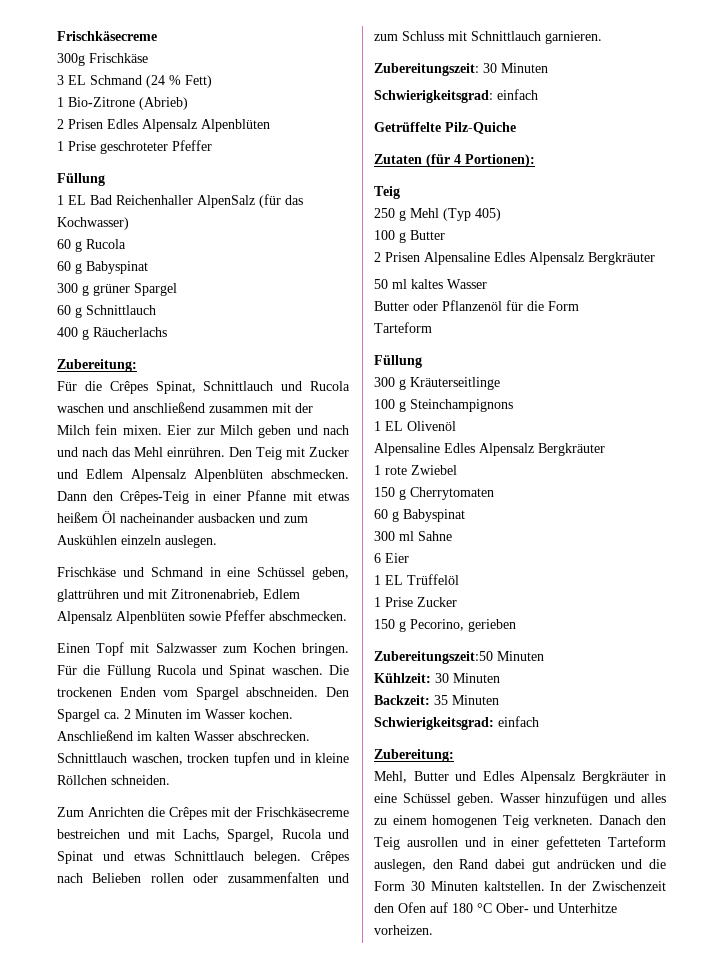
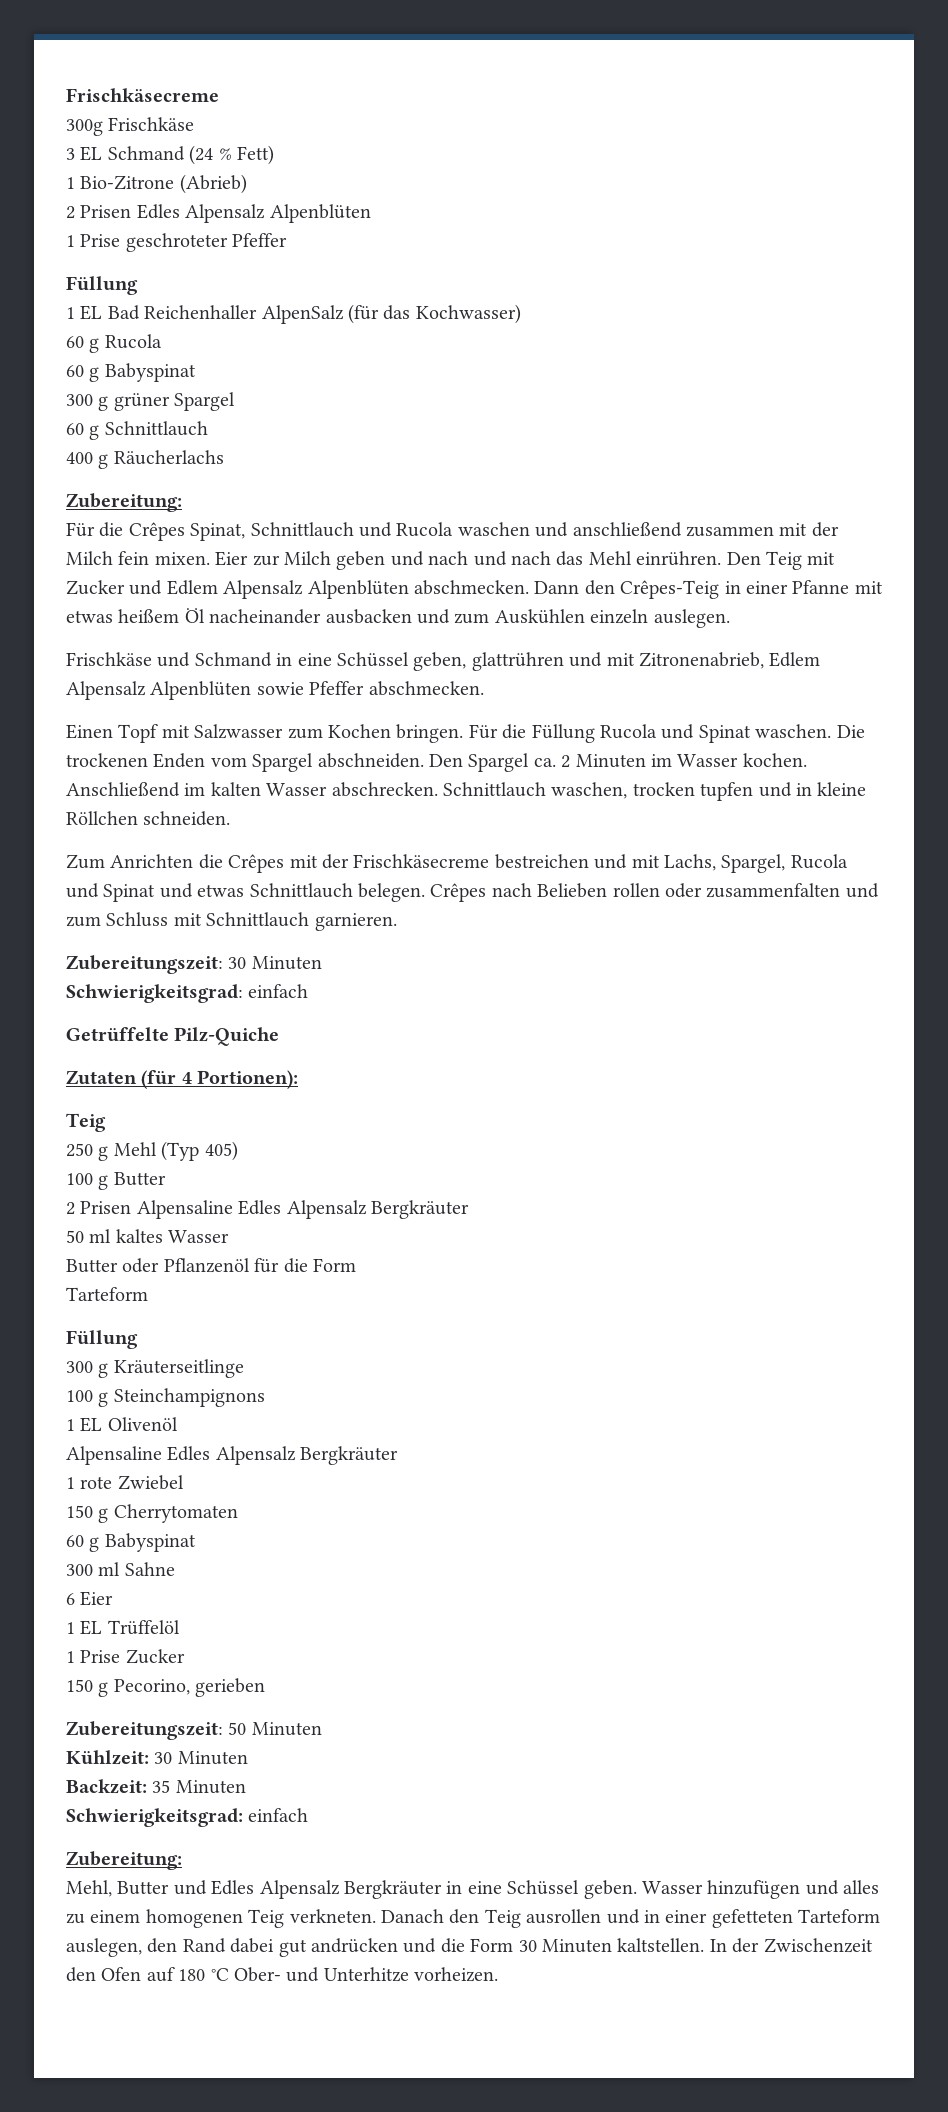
- Zubereitungszeit:50 Minuten
+ Zubereitungszeit: 50 Minuten

